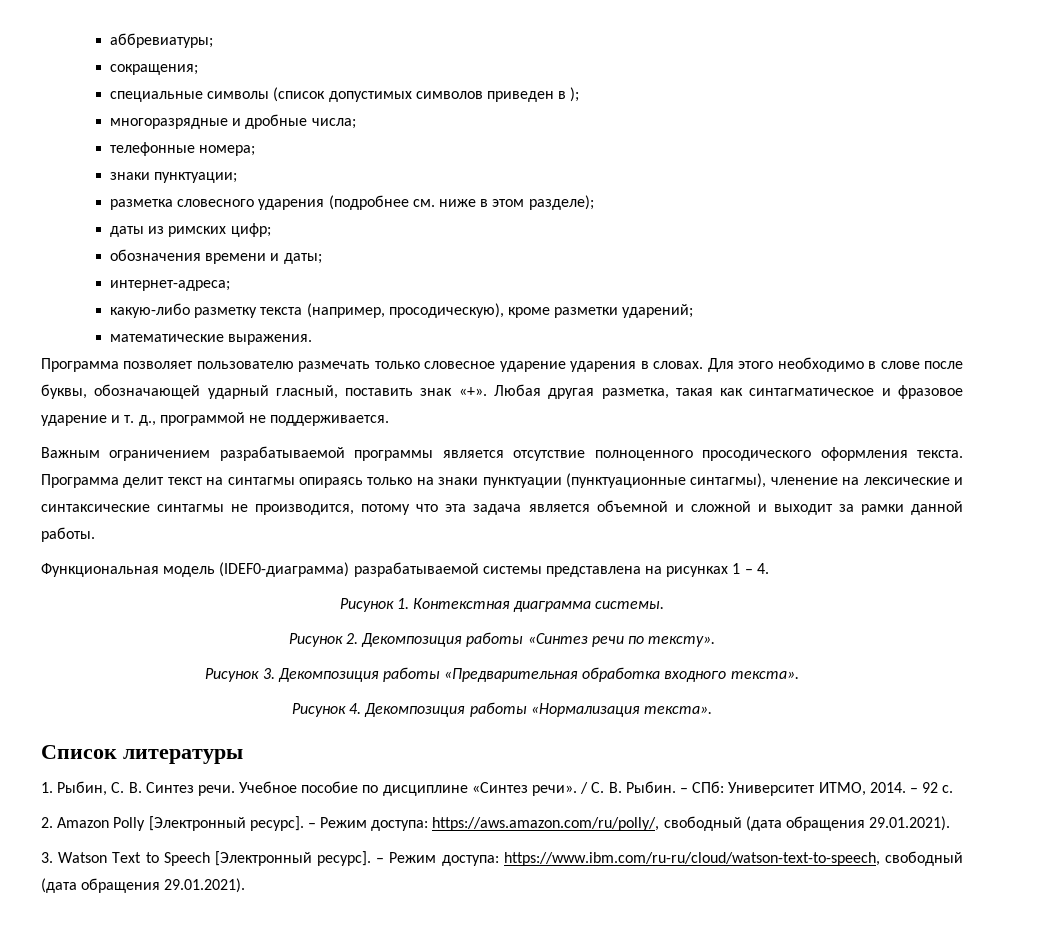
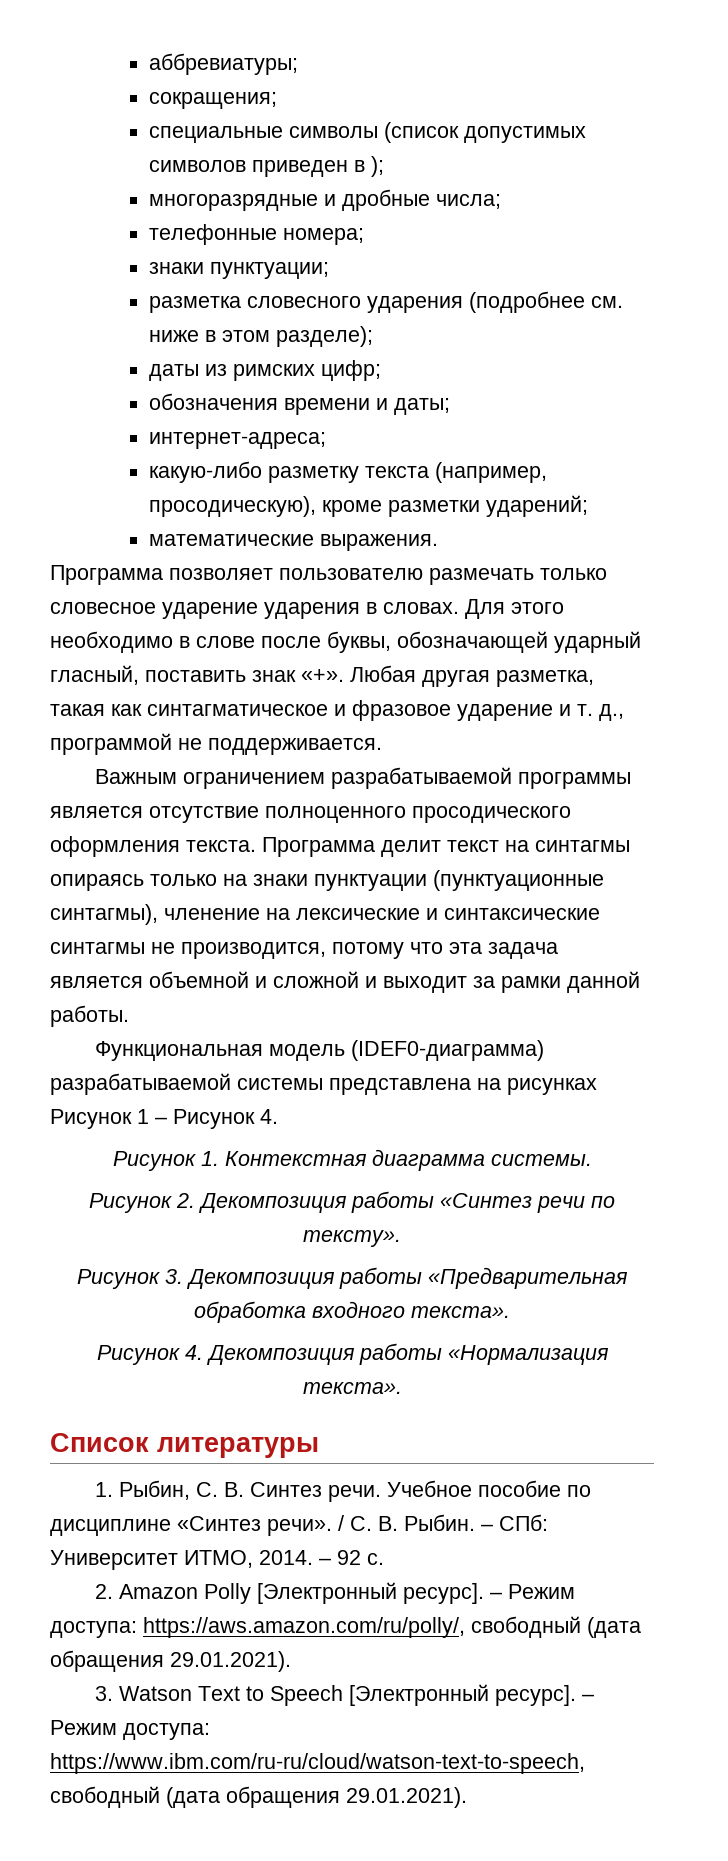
- Функциональная модель (IDEF0-диаграмма) разрабатываемой системы представлена на рисунках 1 – 4.
+ Функциональная модель (IDEF0-диаграмма) разрабатываемой системы представлена на рисунках Рисунок 1 – Рисунок 4.

